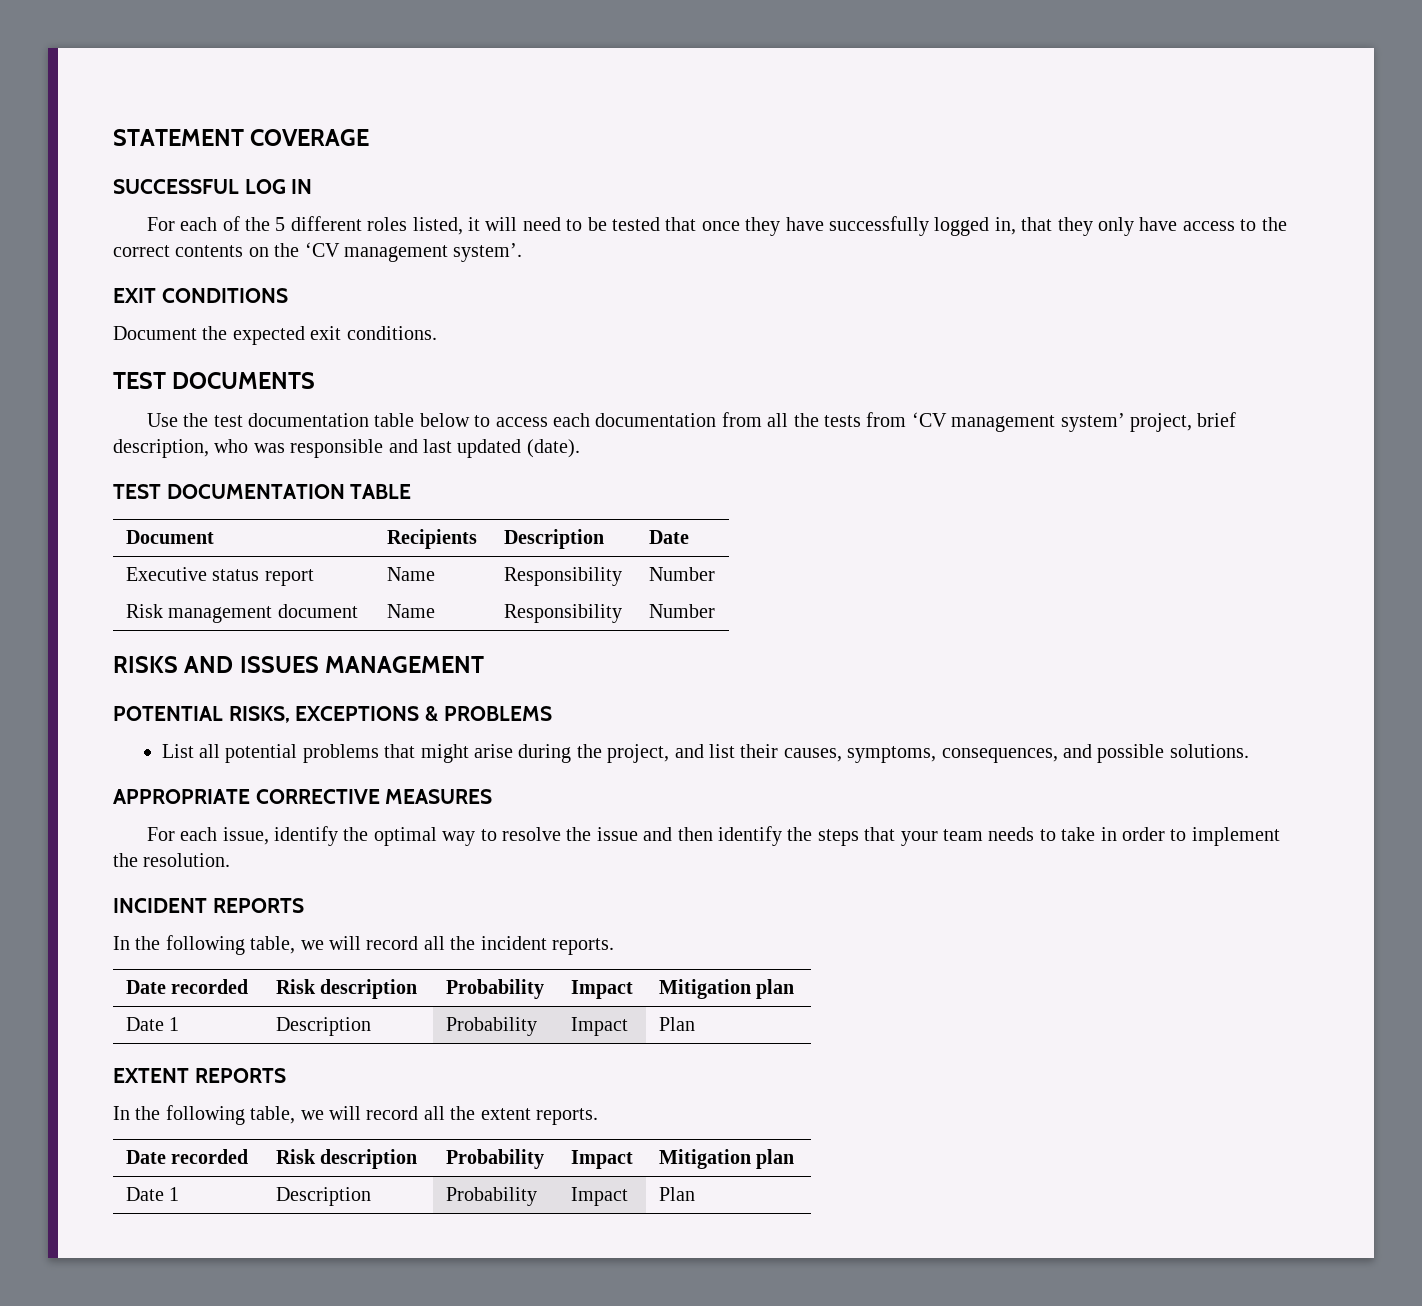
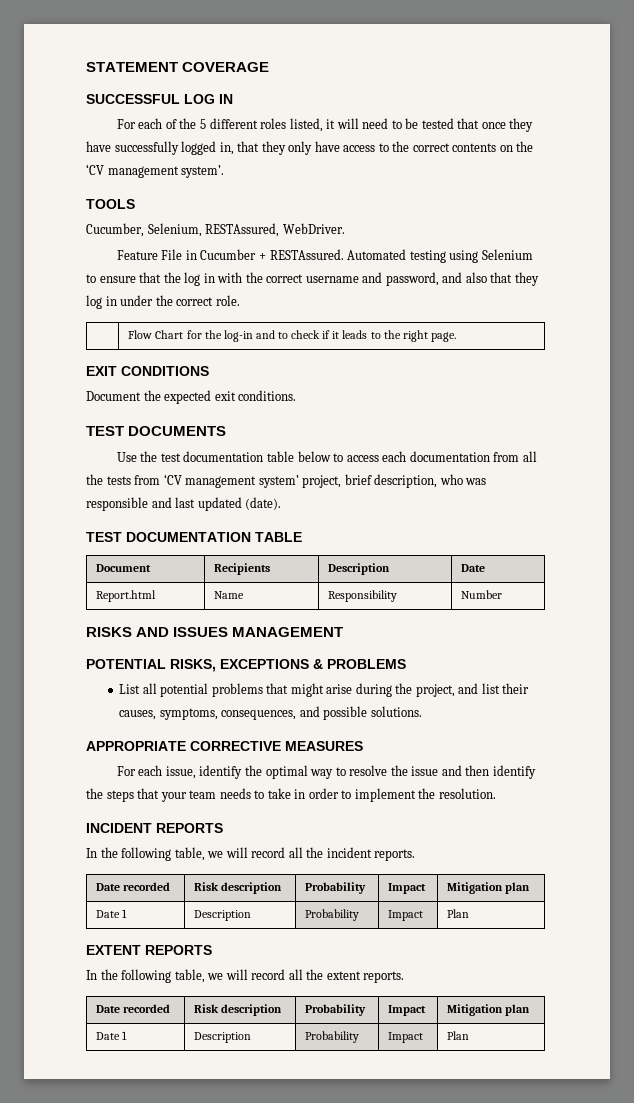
+ TOOLS
+ Cucumber, Selenium, RESTAssured, WebDriver.
+ Feature File in Cucumber + RESTAssured. Automated testing using Selenium to ensure that the log in with the correct username and password, and also that they log in under the correct role.
+ | Flow Chart for the log-in and to check if it leads to the right page.
- Executive status report | Name | Responsibility | Number
- Risk management document | Name | Responsibility | Number
+ Report.html | Name | Responsibility | Number

